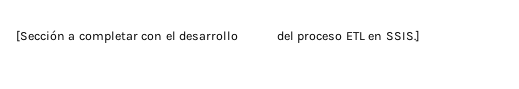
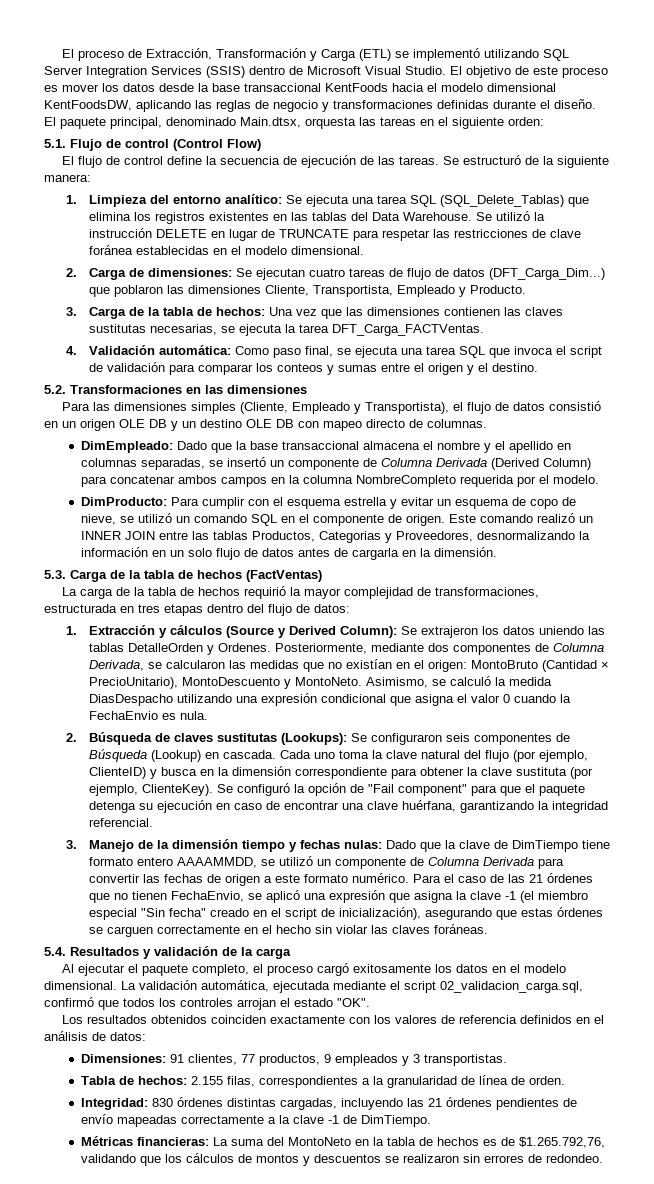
- [Sección a completar con el desarrollo del proceso ETL en SSIS.]
+ El proceso de Extracción, Transformación y Carga (ETL) se implementó utilizando SQL Server Integration Services (SSIS) dentro de Microsoft Visual Studio. El objetivo de este proceso es mover los datos desde la base transaccional KentFoods hacia el modelo dimensional KentFoodsDW, aplicando las reglas de negocio y transformaciones definidas durante el diseño. El paquete principal, denominado Main.dtsx, orquesta las tareas en el siguiente orden:
+ 5.1. Flujo de control (Control Flow)
+ El flujo de control define la secuencia de ejecución de las tareas. Se estructuró de la siguiente manera:
+ 1. Limpieza del entorno analítico: Se ejecuta una tarea SQL (SQL_Delete_Tablas) que elimina los registros existentes en las tablas del Data Warehouse. Se utilizó la instrucción DELETE en lugar de TRUNCATE para respetar las restricciones de clave foránea establecidas en el modelo dimensional.
+ 2. Carga de dimensiones: Se ejecutan cuatro tareas de flujo de datos (DFT_Carga_Dim...) que poblaron las dimensiones Cliente, Transportista, Empleado y Producto.
+ 3. Carga de la tabla de hechos: Una vez que las dimensiones contienen las claves sustitutas necesarias, se ejecuta la tarea DFT_Carga_FACTVentas.
+ 4. Validación automática: Como paso final, se ejecuta una tarea SQL que invoca el script de validación para comparar los conteos y sumas entre el origen y el destino.
+ 5.2. Transformaciones en las dimensiones
+ Para las dimensiones simples (Cliente, Empleado y Transportista), el flujo de datos consistió en un origen OLE DB y un destino OLE DB con mapeo directo de columnas.
+ DimEmpleado: Dado que la base transaccional almacena el nombre y el apellido en columnas separadas, se insertó un componente de Columna Derivada (Derived Column) para concatenar ambos campos en la columna NombreCompleto requerida por el modelo.
+ DimProducto: Para cumplir con el esquema estrella y evitar un esquema de copo de nieve, se utilizó un comando SQL en el componente de origen. Este comando realizó un INNER JOIN entre las tablas Productos, Categorias y Proveedores, desnormalizando la información en un solo flujo de datos antes de cargarla en la dimensión.
+ 5.3. Carga de la tabla de hechos (FactVentas)
+ La carga de la tabla de hechos requirió la mayor complejidad de transformaciones, estructurada en tres etapas dentro del flujo de datos:
+ 1. Extracción y cálculos (Source y Derived Column): Se extrajeron los datos uniendo las tablas DetalleOrden y Ordenes. Posteriormente, mediante dos componentes de Columna Derivada, se calcularon las medidas que no existían en el origen: MontoBruto (Cantidad × PrecioUnitario), MontoDescuento y MontoNeto. Asimismo, se calculó la medida DiasDespacho utilizando una expresión condicional que asigna el valor 0 cuando la FechaEnvio es nula.
+ 2. Búsqueda de claves sustitutas (Lookups): Se configuraron seis componentes de Búsqueda (Lookup) en cascada. Cada uno toma la clave natural del flujo (por ejemplo, ClienteID) y busca en la dimensión correspondiente para obtener la clave sustituta (por ejemplo, ClienteKey). Se configuró la opción de "Fail component" para que el paquete detenga su ejecución en caso de encontrar una clave huérfana, garantizando la integridad referencial.
+ 3. Manejo de la dimensión tiempo y fechas nulas: Dado que la clave de DimTiempo tiene formato entero AAAAMMDD, se utilizó un componente de Columna Derivada para convertir las fechas de origen a este formato numérico. Para el caso de las 21 órdenes que no tienen FechaEnvio, se aplicó una expresión que asigna la clave -1 (el miembro especial "Sin fecha" creado en el script de inicialización), asegurando que estas órdenes se carguen correctamente en el hecho sin violar las claves foráneas.
+ 5.4. Resultados y validación de la carga
+ Al ejecutar el paquete completo, el proceso cargó exitosamente los datos en el modelo dimensional. La validación automática, ejecutada mediante el script 02_validacion_carga.sql, confirmó que todos los controles arrojan el estado "OK".
+ Los resultados obtenidos coinciden exactamente con los valores de referencia definidos en el análisis de datos:
+ Dimensiones: 91 clientes, 77 productos, 9 empleados y 3 transportistas.
+ Tabla de hechos: 2.155 filas, correspondientes a la granularidad de línea de orden.
+ Integridad: 830 órdenes distintas cargadas, incluyendo las 21 órdenes pendientes de envío mapeadas correctamente a la clave -1 de DimTiempo.
+ Métricas financieras: La suma del MontoNeto en la tabla de hechos es de $1.265.792,76, validando que los cálculos de montos y descuentos se realizaron sin errores de redondeo.

